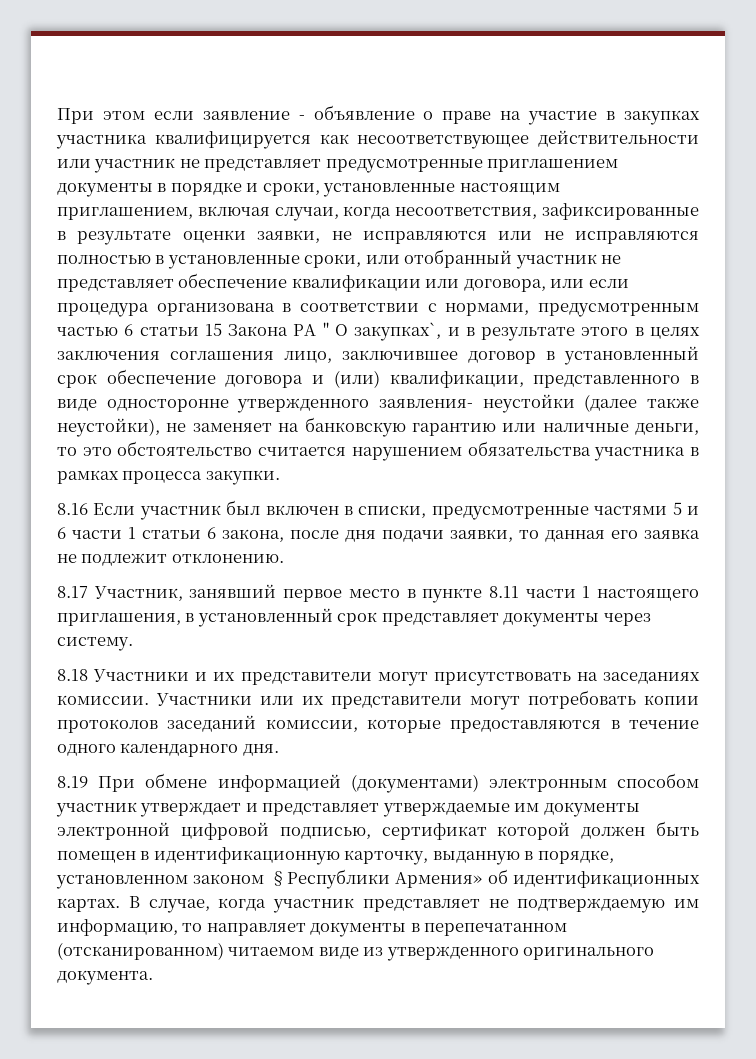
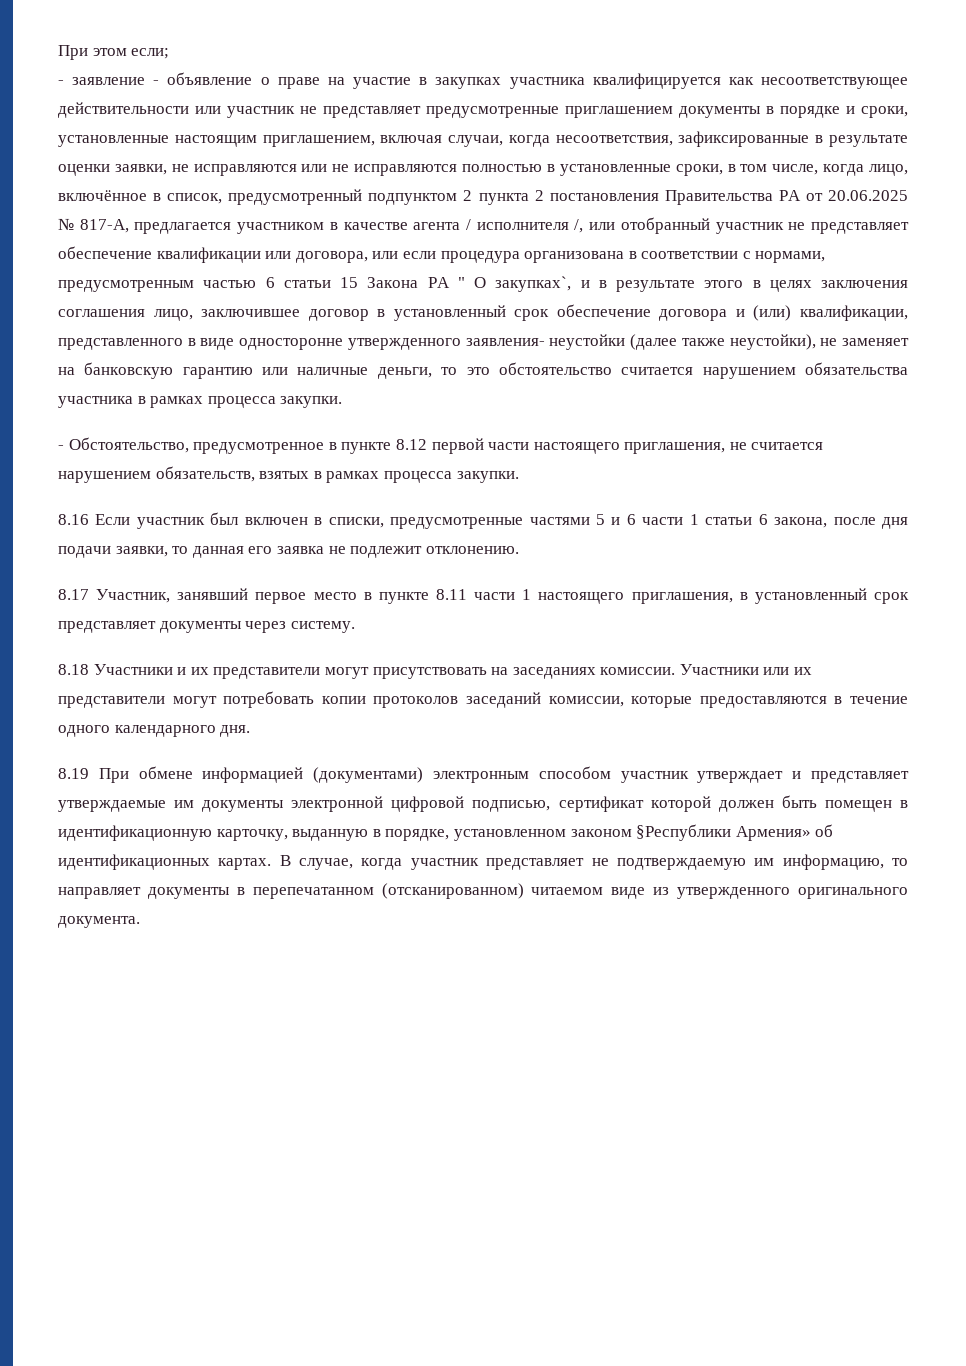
- При этом если заявление - объявление о праве на участие в закупках участника квалифицируется как несоответствующее действительности или участник не представляет предусмотренные приглашением документы в порядке и сроки, установленные настоящим приглашением, включая случаи, когда несоответствия, зафиксированные в результате оценки заявки, не исправляются или не исправляются полностью в установленные сроки, или отобранный участник не представляет обеспечение квалификации или договора, или если процедура организована в соответствии с нормами, предусмотренным частью 6 статьи 15 Закона РА " О закупках`, и в результате этого в целях заключения соглашения лицо, заключившее договор в установленный срок обеспечение договора и (или) квалификации, представленного в виде односторонне утвержденного заявления- неустойки (далее также неустойки), не заменяет на банковскую гарантию или наличные деньги, то это обстоятельство считается нарушением обязательства участника в рамках процесса закупки.
+ При этом если;
+ - заявление - объявление о праве на участие в закупках участника квалифицируется как несоответствующее действительности или участник не представляет предусмотренные приглашением документы в порядке и сроки, установленные настоящим приглашением, включая случаи, когда несоответствия, зафиксированные в результате оценки заявки, не исправляются или не исправляются полностью в установленные сроки, в том числе, когда лицо, включённое в список, предусмотренный подпунктом 2 пункта 2 постановления Правительства РА от 20.06.2025 № 817-А, предлагается участником в качестве агента / исполнителя /, или отобранный участник не представляет обеспечение квалификации или договора, или если процедура организована в соответствии с нормами, предусмотренным частью 6 статьи 15 Закона РА " О закупках`, и в результате этого в целях заключения соглашения лицо, заключившее договор в установленный срок обеспечение договора и (или) квалификации, представленного в виде односторонне утвержденного заявления- неустойки (далее также неустойки), не заменяет на банковскую гарантию или наличные деньги, то это обстоятельство считается нарушением обязательства участника в рамках процесса закупки.
+ - Обстоятельство, предусмотренное в пункте 8.12 первой части настоящего приглашения, не считается нарушением обязательств, взятых в рамках процесса закупки.

